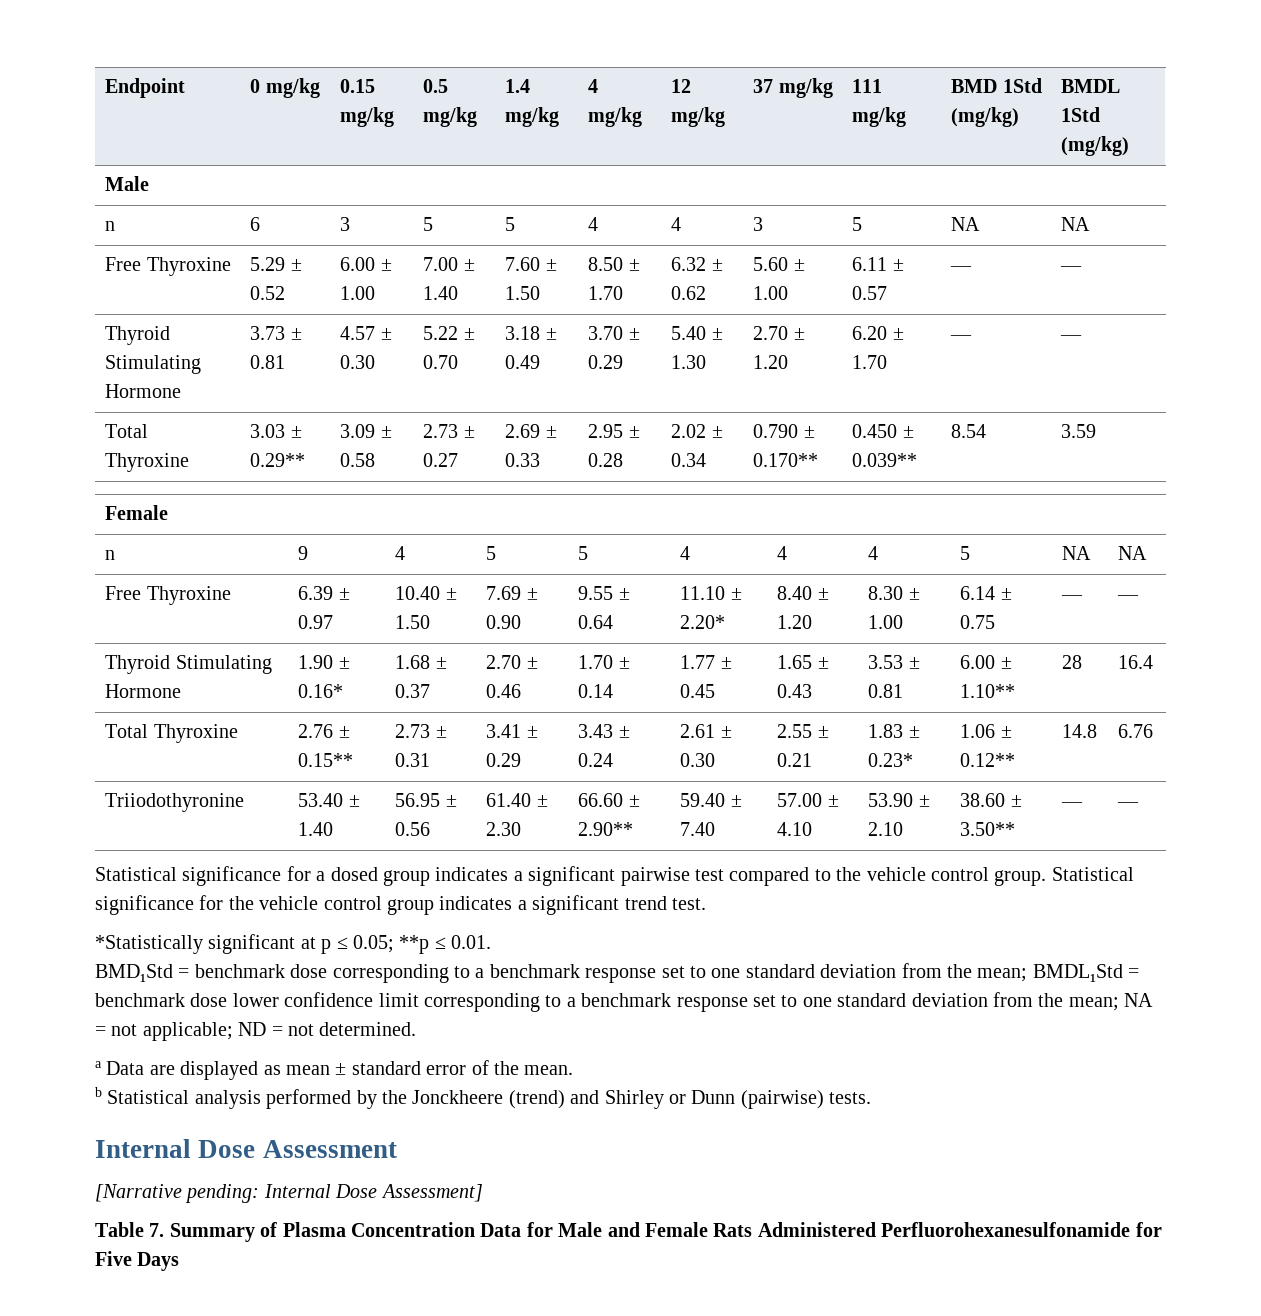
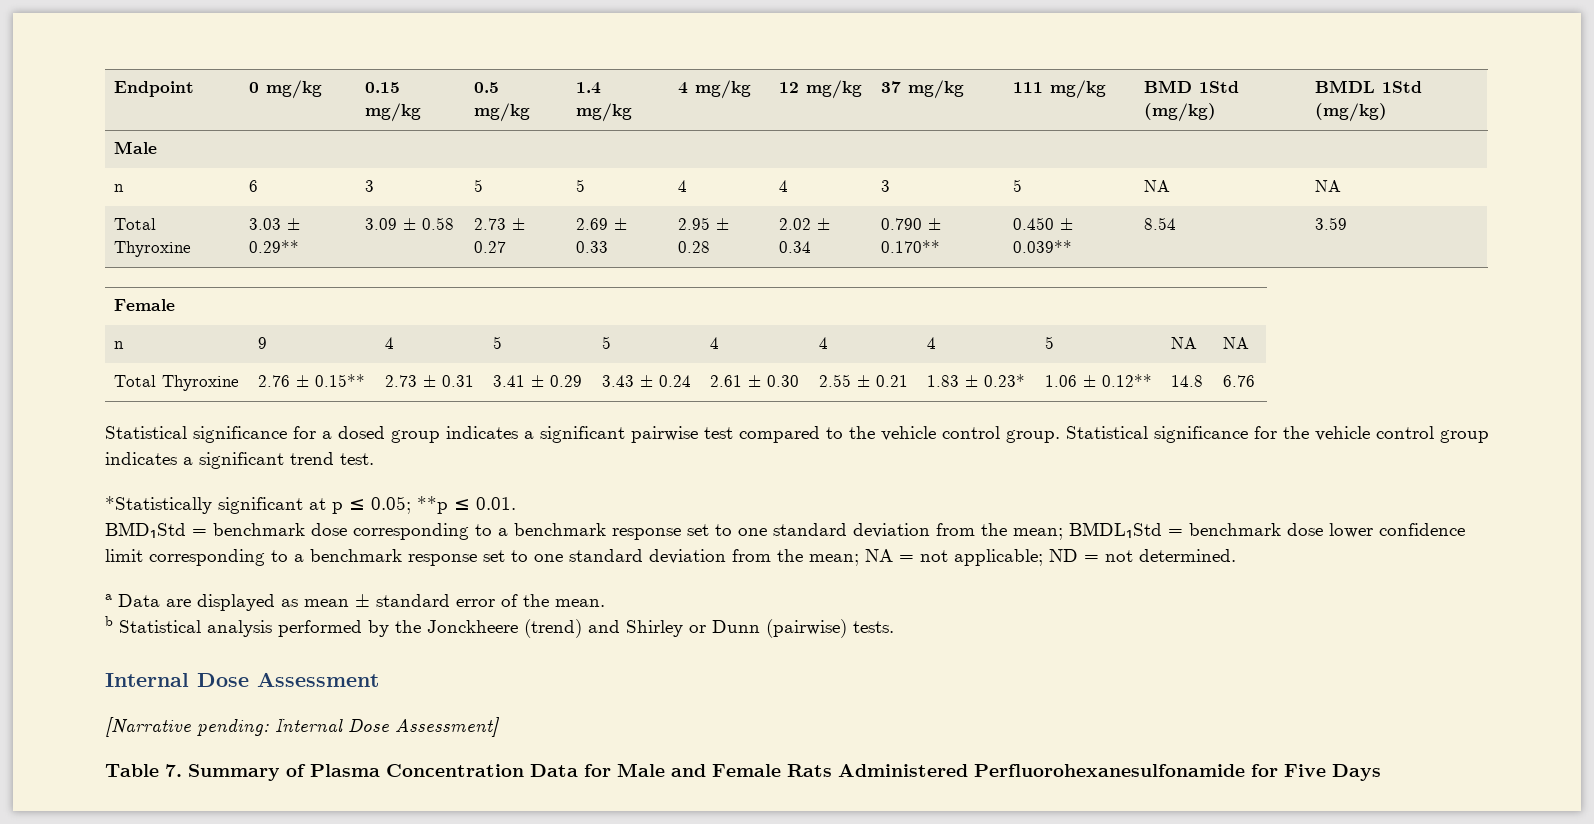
- Free Thyroxine | 5.29 ± 0.52 | 6.00 ± 1.00 | 7.00 ± 1.40 | 7.60 ± 1.50 | 8.50 ± 1.70 | 6.32 ± 0.62 | 5.60 ± 1.00 | 6.11 ± 0.57 | — | —
- Thyroid Stimulating Hormone | 3.73 ± 0.81 | 4.57 ± 0.30 | 5.22 ± 0.70 | 3.18 ± 0.49 | 3.70 ± 0.29 | 5.40 ± 1.30 | 2.70 ± 1.20 | 6.20 ± 1.70 | — | —
- Free Thyroxine | 6.39 ± 0.97 | 10.40 ± 1.50 | 7.69 ± 0.90 | 9.55 ± 0.64 | 11.10 ± 2.20* | 8.40 ± 1.20 | 8.30 ± 1.00 | 6.14 ± 0.75 | — | —
- Thyroid Stimulating Hormone | 1.90 ± 0.16* | 1.68 ± 0.37 | 2.70 ± 0.46 | 1.70 ± 0.14 | 1.77 ± 0.45 | 1.65 ± 0.43 | 3.53 ± 0.81 | 6.00 ± 1.10** | 28 | 16.4
- Triiodothyronine | 53.40 ± 1.40 | 56.95 ± 0.56 | 61.40 ± 2.30 | 66.60 ± 2.90** | 59.40 ± 7.40 | 57.00 ± 4.10 | 53.90 ± 2.10 | 38.60 ± 3.50** | — | —

